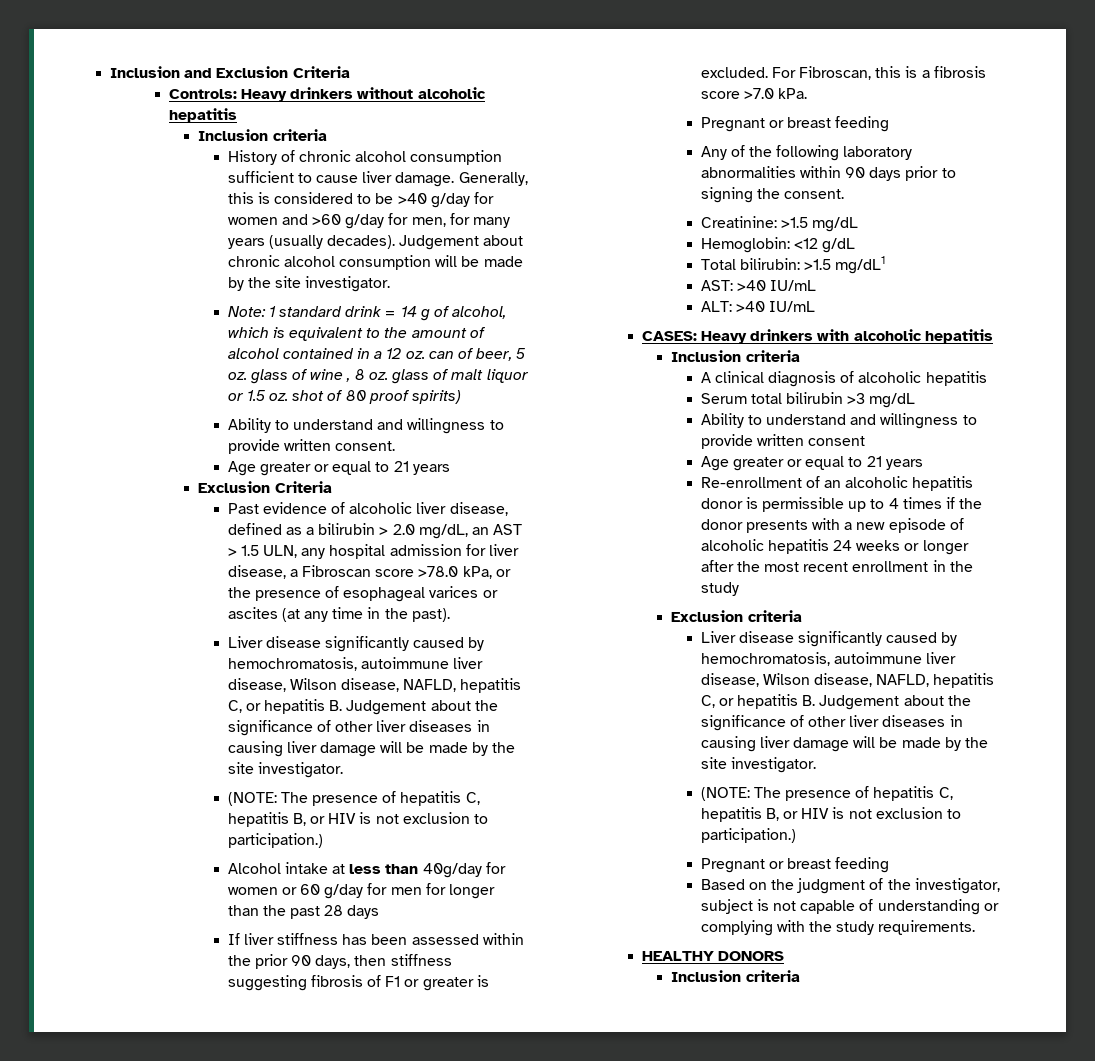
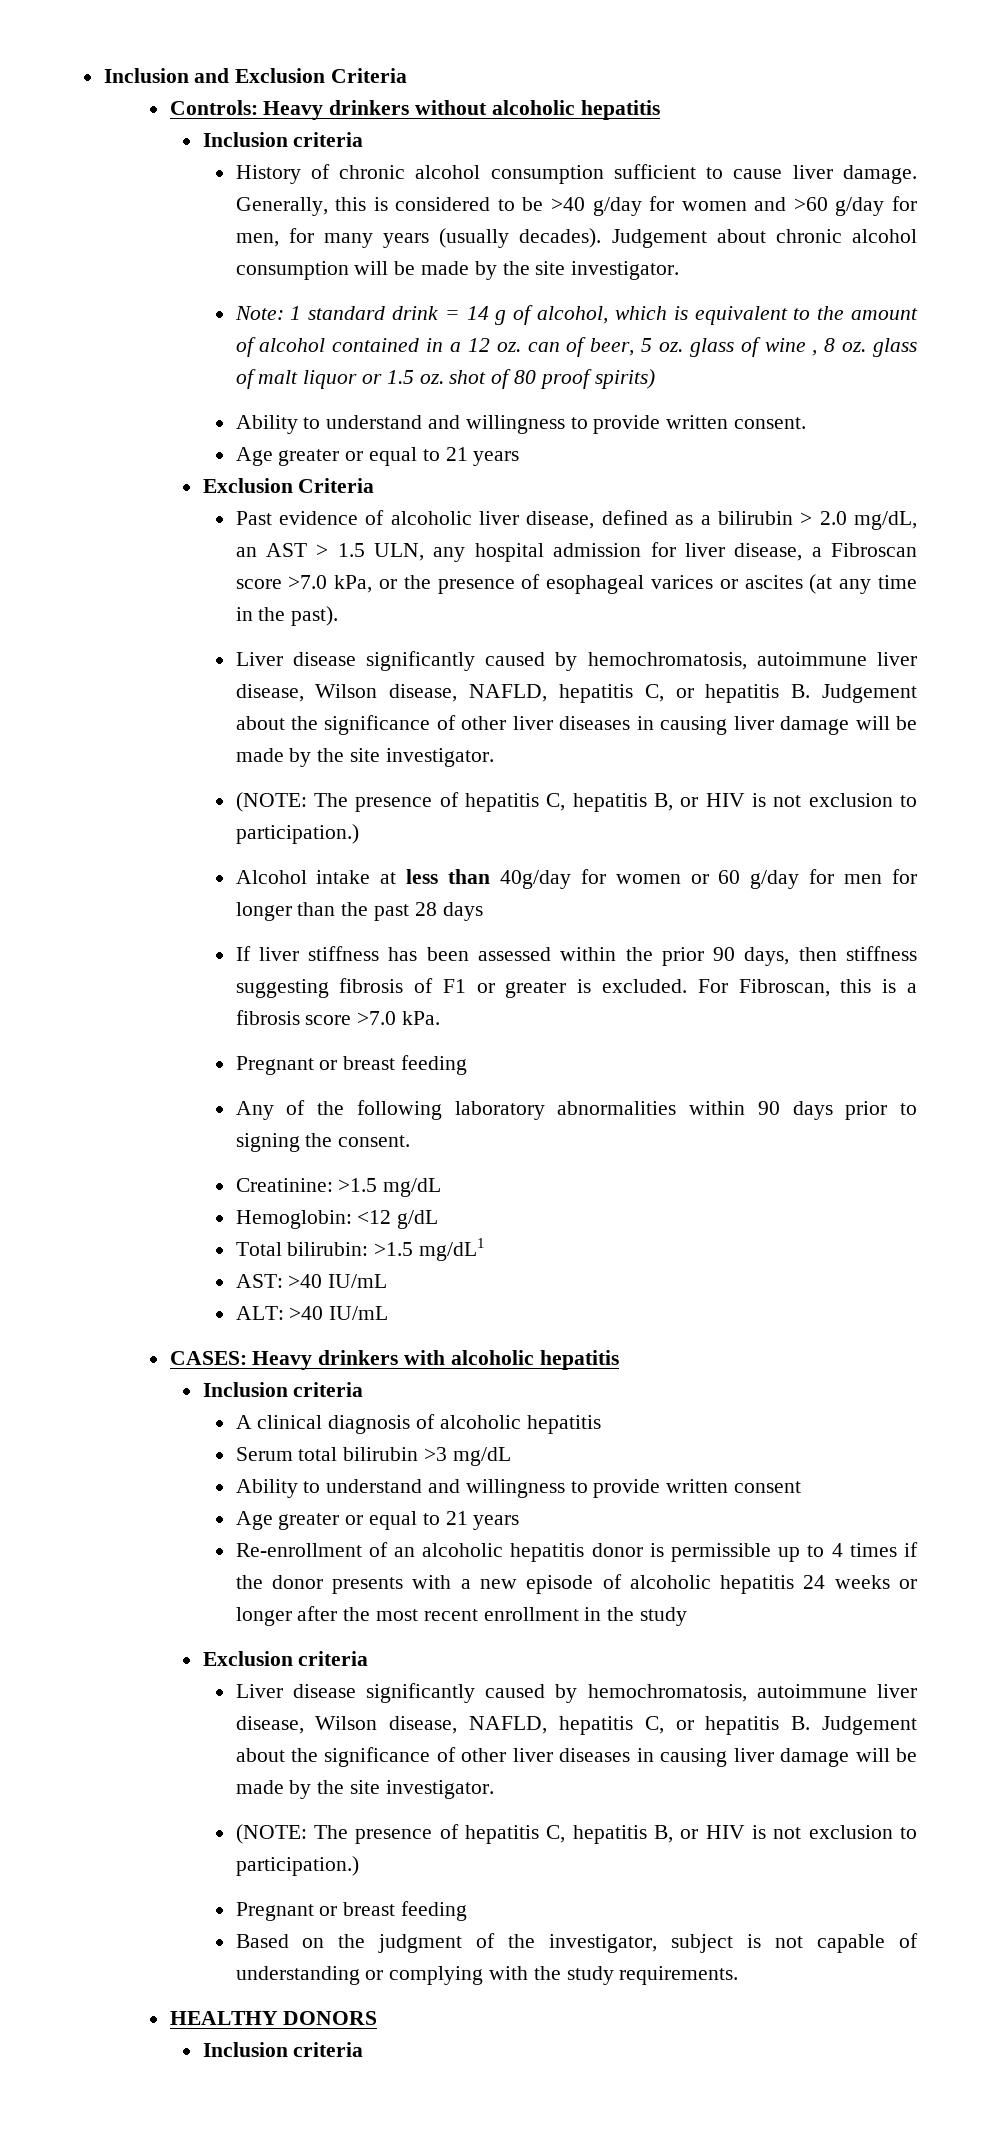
- Past evidence of alcoholic liver disease, defined as a bilirubin > 2.0 mg/dL, an AST > 1.5 ULN, any hospital admission for liver disease, a Fibroscan score >78.0 kPa, or the presence of esophageal varices or ascites (at any time in the past).
+ Past evidence of alcoholic liver disease, defined as a bilirubin > 2.0 mg/dL, an AST > 1.5 ULN, any hospital admission for liver disease, a Fibroscan score >7.0 kPa, or the presence of esophageal varices or ascites (at any time in the past).

